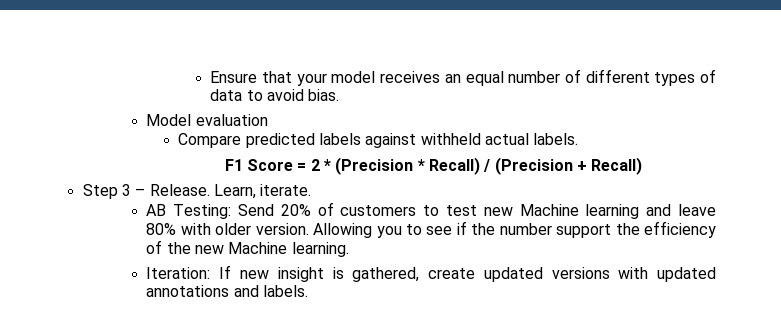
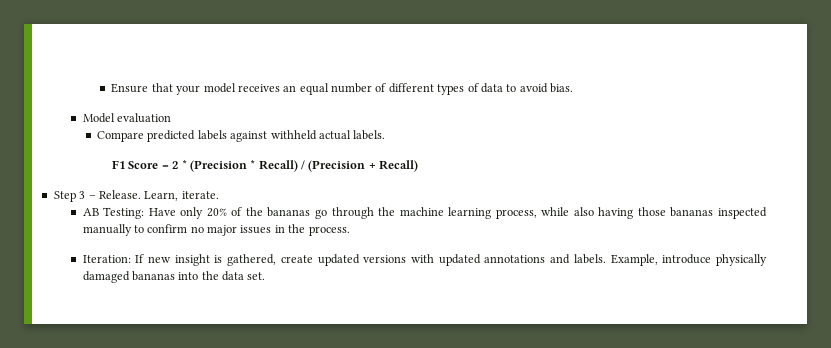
- AB Testing: Send 20% of customers to test new Machine learning and leave 80% with older version. Allowing you to see if the number support the efficiency of the new Machine learning.
+ AB Testing: Have only 20% of the bananas go through the machine learning process, while also having those bananas inspected manually to confirm no major issues in the process.
+ Example, introduce physically damaged bananas into the data set.

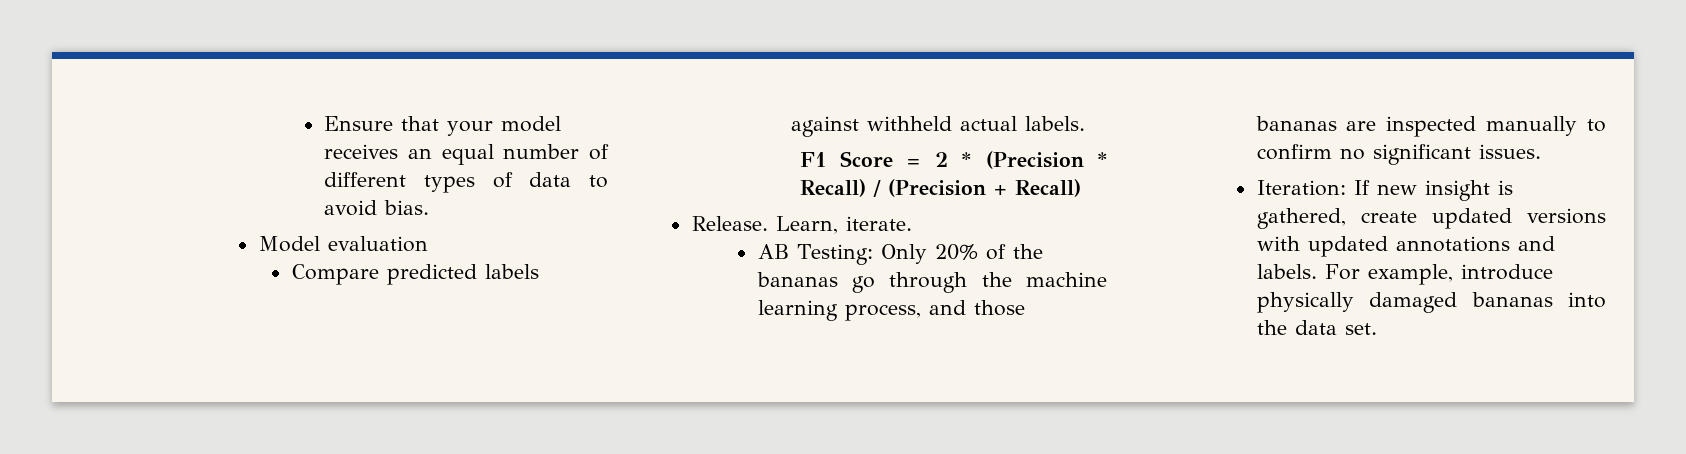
- Step 3 – Release.
+ Release.
- AB Testing: Have only 20% of the bananas go through the machine learning process, while also having those bananas inspected manually to confirm no major issues in the process.
+ AB Testing: Only 20% of the bananas go through the machine learning process, and those bananas are inspected manually to confirm no significant issues.
- Example, introduce physically damaged bananas into the data set.
+ For example, introduce physically damaged bananas into the data set.

